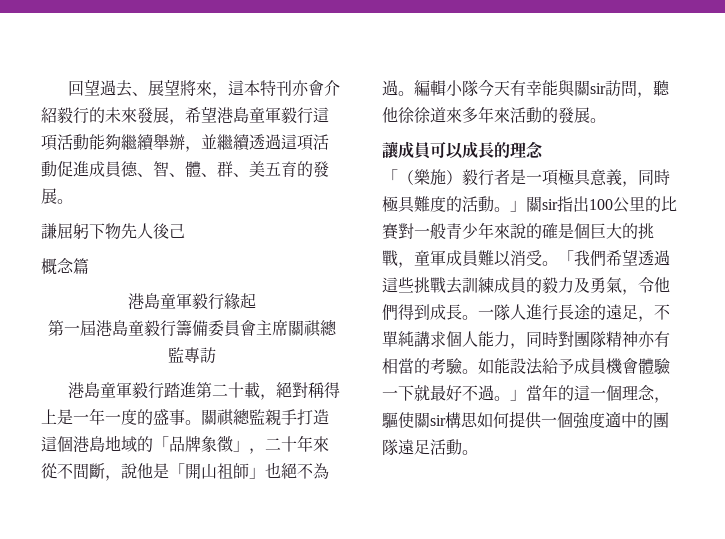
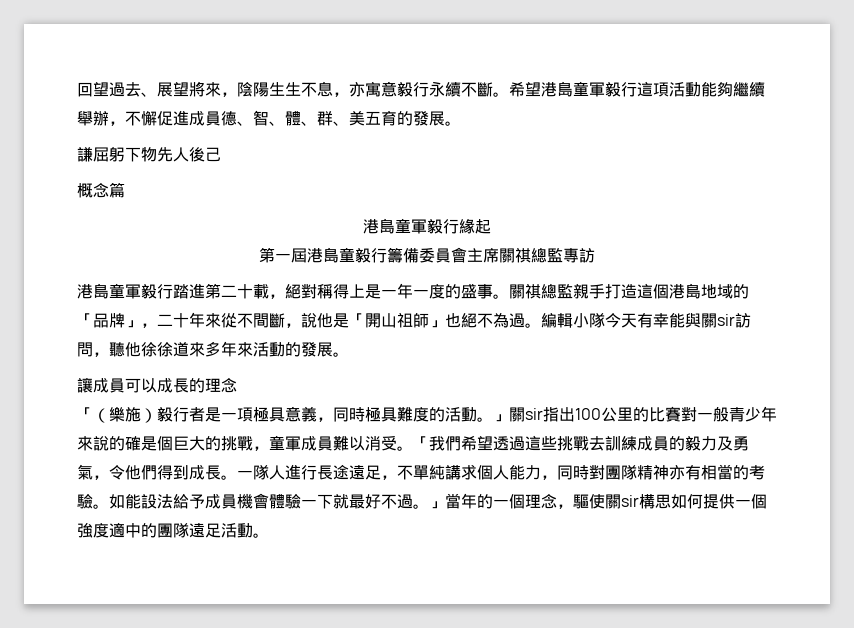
- 回望過去、展望將來，這本特刊亦會介紹毅行的未來發展，希望港島童軍毅行這項活動能夠繼續舉辦，並繼續透過這項活動促進成員德、智、體、群、美五育的發展。
+ 回望過去、展望將來，陰陽生生不息，亦寓意毅行永續不斷。希望港島童軍毅行這項活動能夠繼續舉辦，不懈促進成員德、智、體、群、美五育的發展。
- 關祺總監親手打造這個港島地域的「品牌象徵」，二十年來從不間斷，說他是「開山祖師」也絕不為過。
+ 關祺總監親手打造這個港島地域的「品牌」，二十年來從不間斷，說他是「開山祖師」也絕不為過。
- 一隊人進行長途的遠足，不單純講求個人能力，同時對團隊精神亦有相當的考驗。
+ 一隊人進行長途遠足，不單純講求個人能力，同時對團隊精神亦有相當的考驗。
- 如能設法給予成員機會體驗一下就最好不過。」當年的這一個理念，驅使關sir構思如何提供一個強度適中的團隊遠足活動。
+ 如能設法給予成員機會體驗一下就最好不過。」當年的一個理念，驅使關sir構思如何提供一個強度適中的團隊遠足活動。

